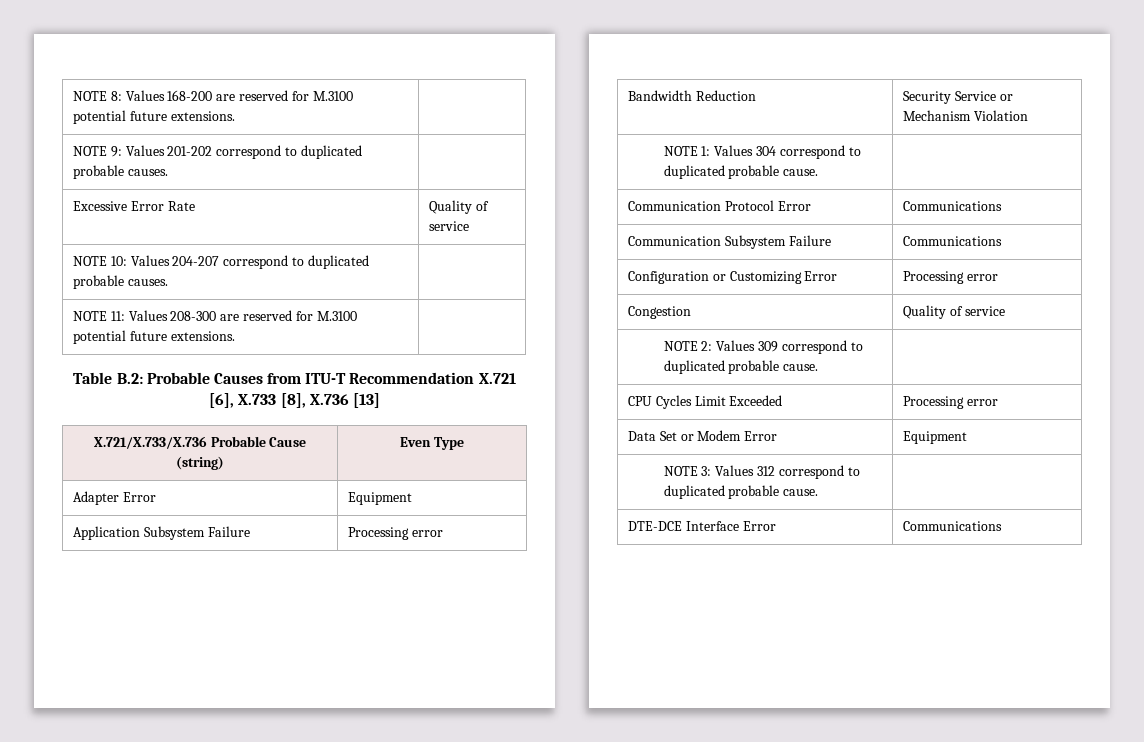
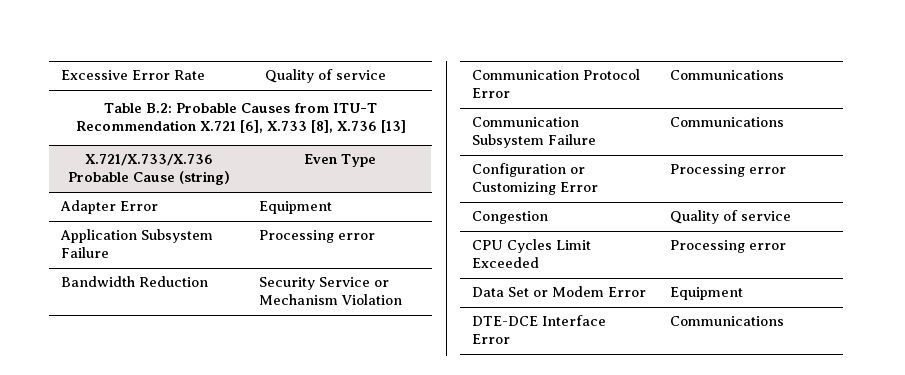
- NOTE 8: Values 168-200 are reserved for M.3100 potential future extensions. |
- NOTE 9: Values 201-202 correspond to duplicated probable causes. |
- NOTE 10: Values 204-207 correspond to duplicated probable causes. |
- NOTE 11: Values 208-300 are reserved for M.3100 potential future extensions. |
- NOTE 1: Values 304 correspond to duplicated probable cause. |
- NOTE 2: Values 309 correspond to duplicated probable cause. |
- NOTE 3: Values 312 correspond to duplicated probable cause. |

